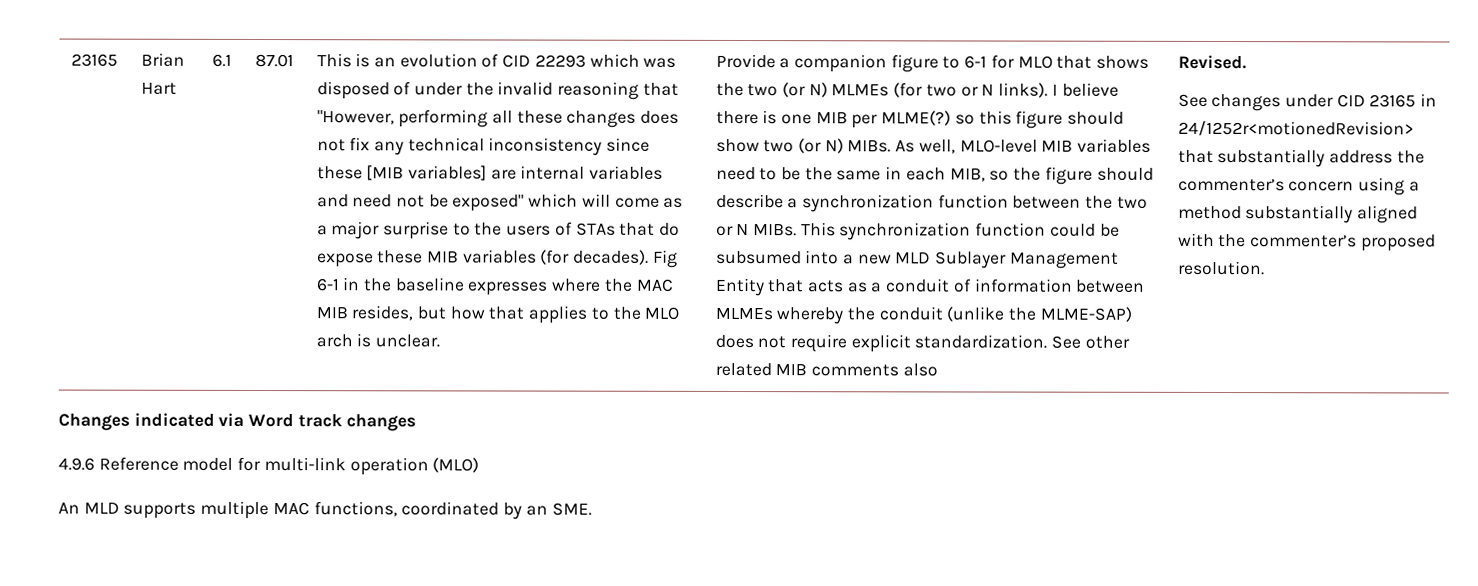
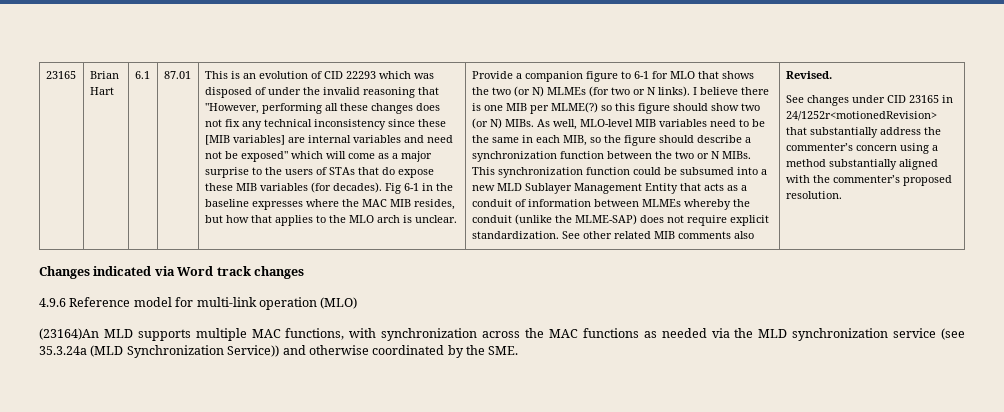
- An MLD supports multiple MAC functions, coordinated by an SME.
+ (23164)An MLD supports multiple MAC functions, with synchronization across the MAC functions as needed via the MLD synchronization service (see 35.3.24a (MLD Synchronization Service)) and otherwise coordinated by the SME.

